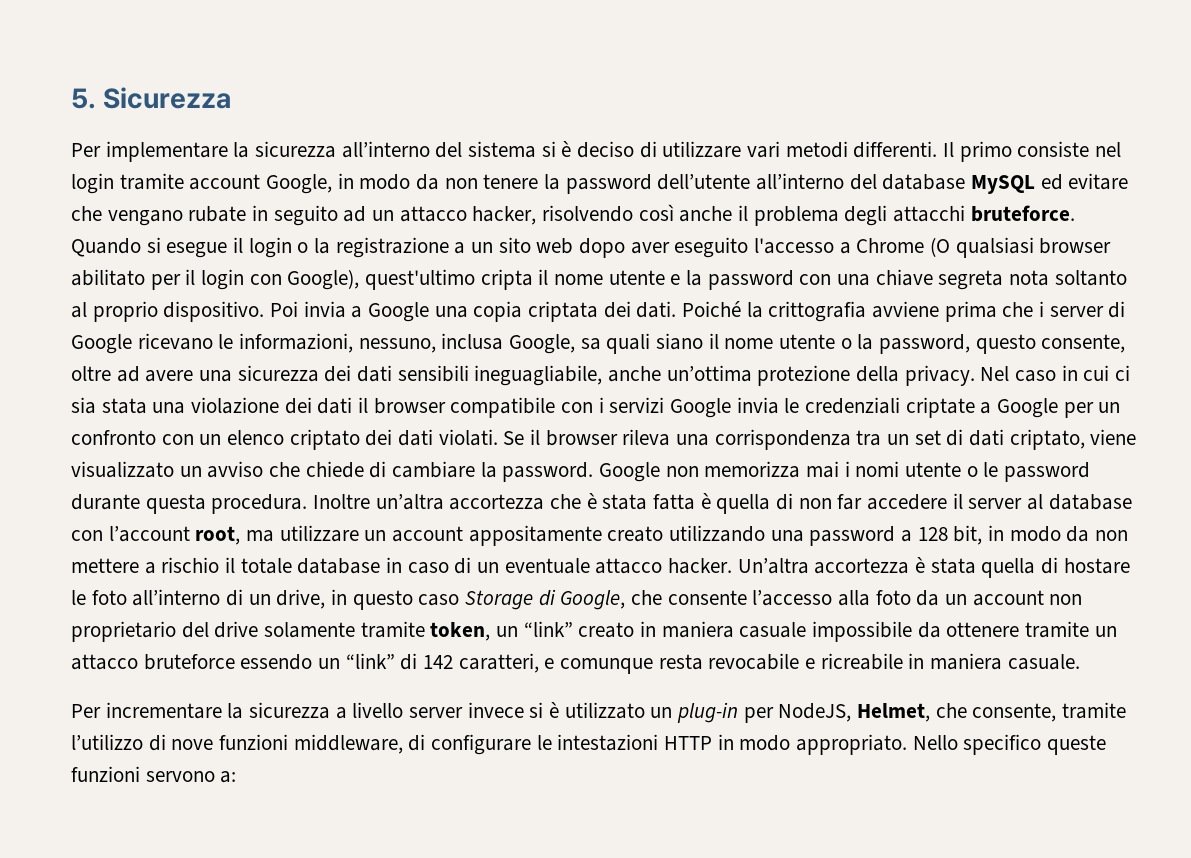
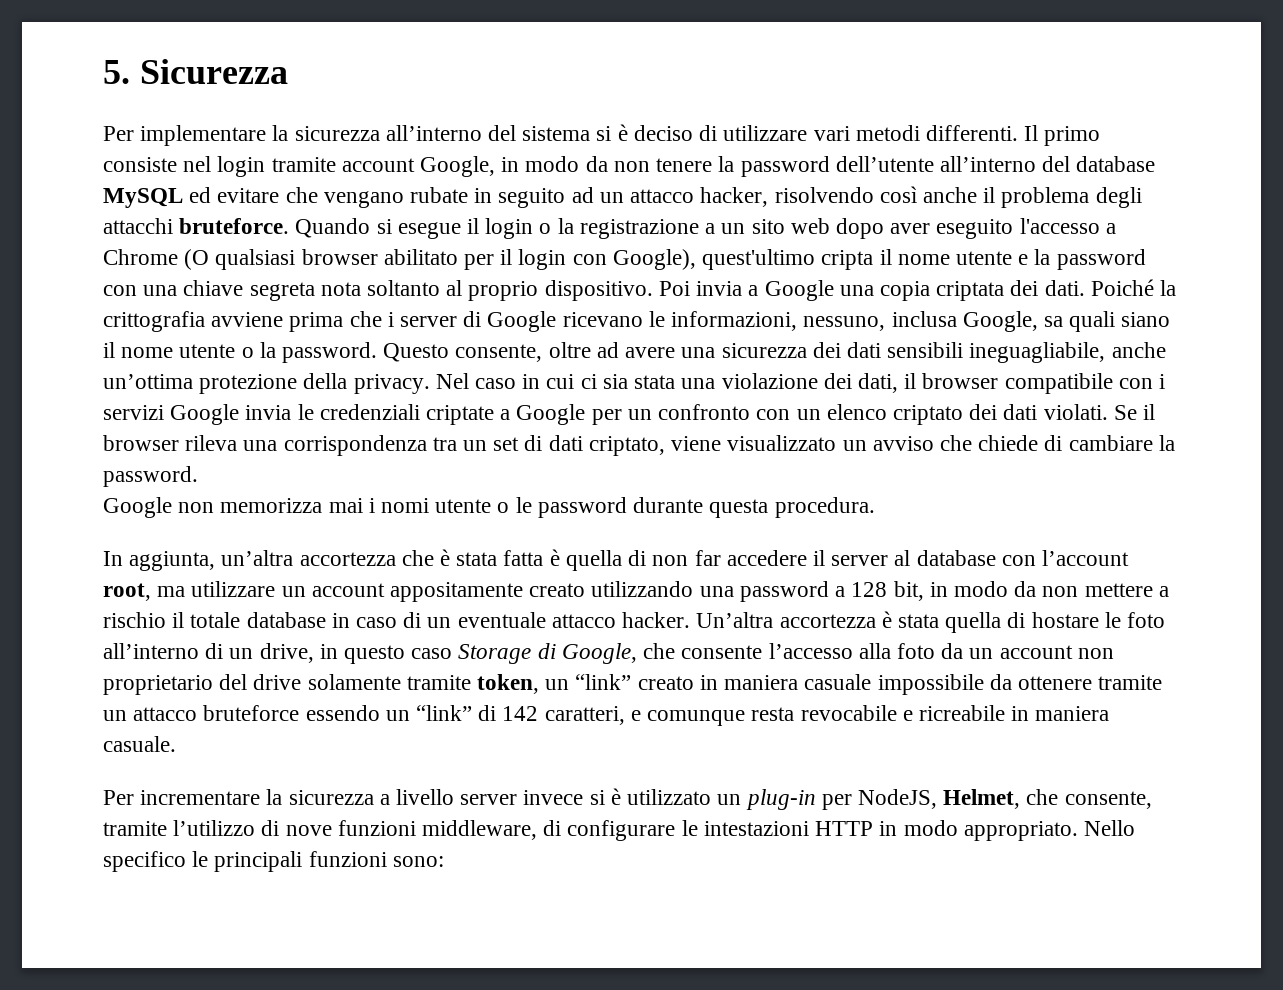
- Poiché la crittografia avviene prima che i server di Google ricevano le informazioni, nessuno, inclusa Google, sa quali siano il nome utente o la password, questo consente, oltre ad avere una sicurezza dei dati sensibili ineguagliabile, anche un’ottima protezione della privacy.
+ Poiché la crittografia avviene prima che i server di Google ricevano le informazioni, nessuno, inclusa Google, sa quali siano il nome utente o la password. Questo consente, oltre ad avere una sicurezza dei dati sensibili ineguagliabile, anche un’ottima protezione della privacy.
- Nel caso in cui ci sia stata una violazione dei dati il browser compatibile con i servizi Google invia le credenziali criptate a Google per un confronto con un elenco criptato dei dati violati.
+ Nel caso in cui ci sia stata una violazione dei dati, il browser compatibile con i servizi Google invia le credenziali criptate a Google per un confronto con un elenco criptato dei dati violati.
- Se il browser rileva una corrispondenza tra un set di dati criptato, viene visualizzato un avviso che chiede di cambiare la password. Google non memorizza mai i nomi utente o le password durante questa procedura. Inoltre un’altra accortezza che è stata fatta è quella di non far accedere il server al database con l’account root, ma utilizzare un account appositamente creato utilizzando una password a 128 bit, in modo da non mettere a rischio il totale database in caso di un eventuale attacco hacker.
+ Se il browser rileva una corrispondenza tra un set di dati criptato, viene visualizzato un avviso che chiede di cambiare la password.
+ Google non memorizza mai i nomi utente o le password durante questa procedura.
+ In aggiunta, un’altra accortezza che è stata fatta è quella di non far accedere il server al database con l’account root, ma utilizzare un account appositamente creato utilizzando una password a 128 bit, in modo da non mettere a rischio il totale database in caso di un eventuale attacco hacker.
- Nello specifico queste funzioni servono a:
+ Nello specifico le principali funzioni sono:

